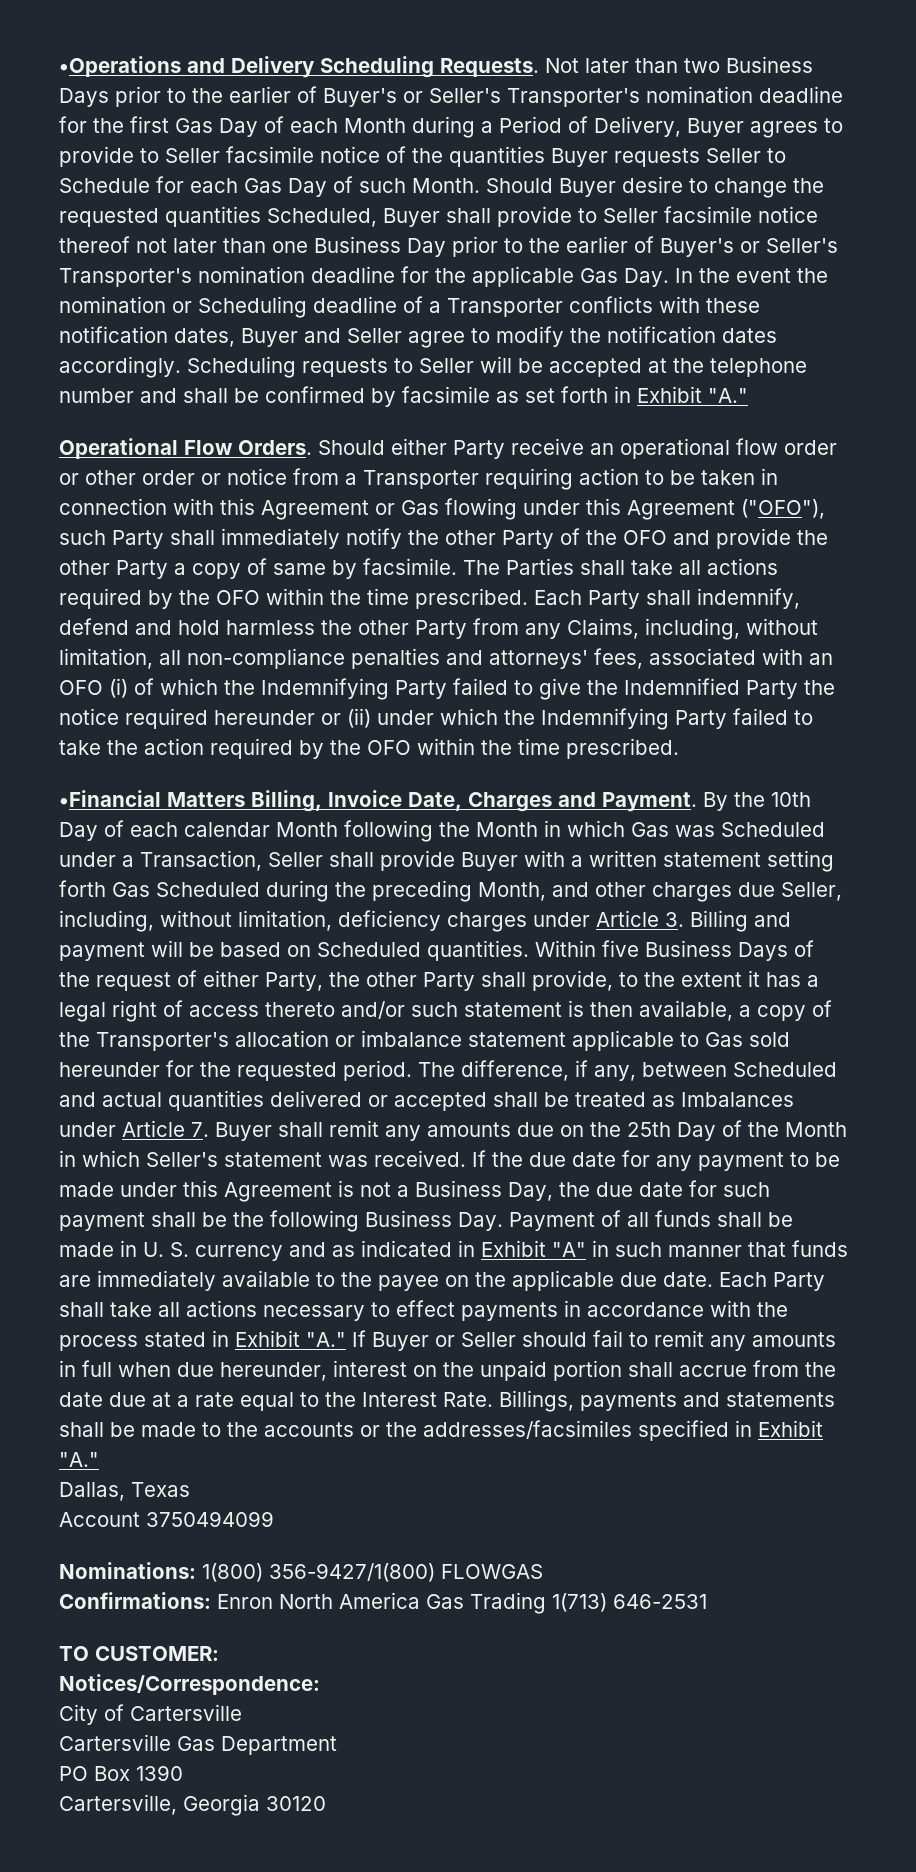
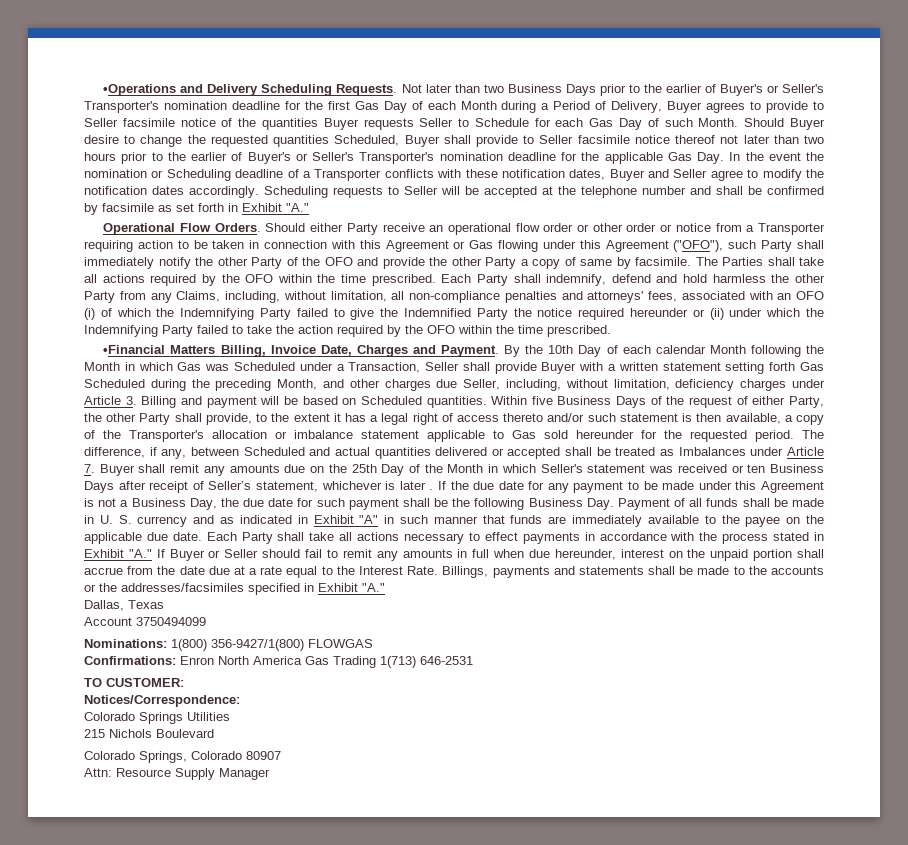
- Should Buyer desire to change the requested quantities Scheduled, Buyer shall provide to Seller facsimile notice thereof not later than one Business Day prior to the earlier of Buyer's or Seller's Transporter's nomination deadline for the applicable Gas Day. In the event the nomination or Scheduling deadline of a Transporter conflicts with these notification dates, Buyer and Seller agree to modify the notification dates accordingly.
+ Should Buyer desire to change the requested quantities Scheduled, Buyer shall provide to Seller facsimile notice thereof not later than two hours prior to the earlier of Buyer's or Seller's Transporter's nomination deadline for the applicable Gas Day. In the event the nomination or Scheduling deadline of a Transporter conflicts with these notification dates, Buyer and Seller agree to modify the notification dates accordingly.
- The difference, if any, between Scheduled and actual quantities delivered or accepted shall be treated as Imbalances under Article 7. Buyer shall remit any amounts due on the 25th Day of the Month in which Seller's statement was received.
+ The difference, if any, between Scheduled and actual quantities delivered or accepted shall be treated as Imbalances under Article 7. Buyer shall remit any amounts due on the 25th Day of the Month in which Seller's statement was received or ten Business Days after receipt of Seller’s statement, whichever is later .
- City of Cartersville
- Cartersville Gas Department
- PO Box 1390
- Cartersville, Georgia 30120
+ Colorado Springs Utilities
+ 215 Nichols Boulevard
+ Colorado Springs, Colorado 80907
+ Attn: Resource Supply Manager

